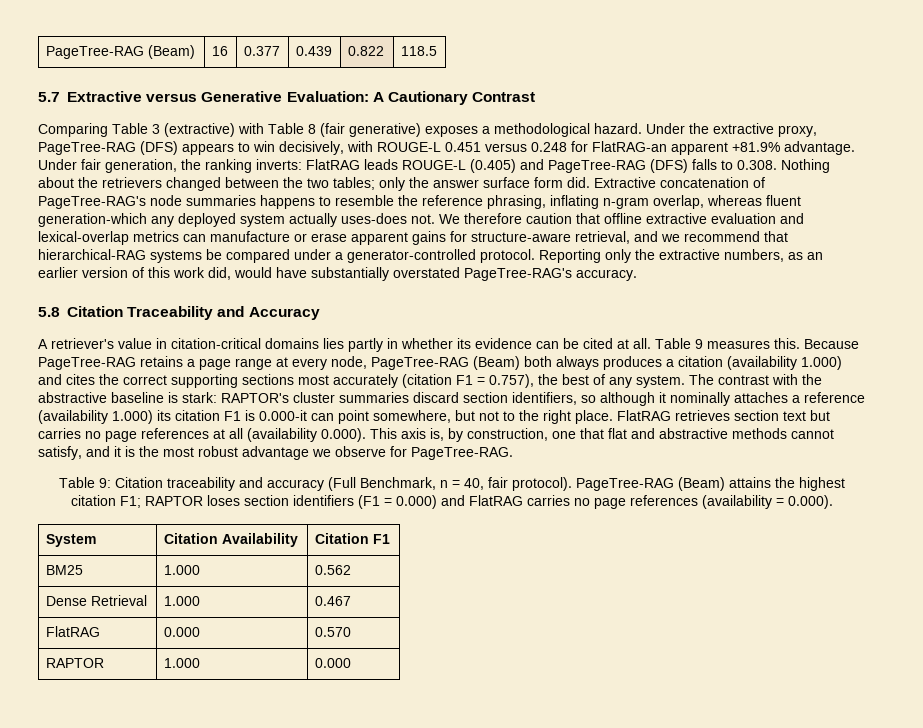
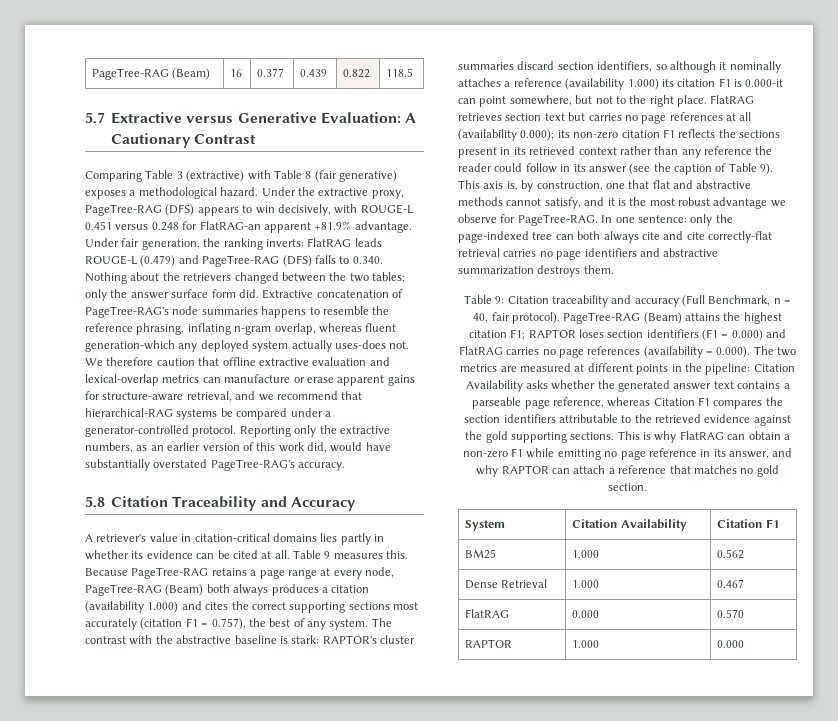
- Under fair generation, the ranking inverts: FlatRAG leads ROUGE-L (0.405) and PageTree-RAG (DFS) falls to 0.308. Nothing about the retrievers changed between the two tables; only the answer surface form did.
+ Under fair generation, the ranking inverts: FlatRAG leads ROUGE-L (0.479) and PageTree-RAG (DFS) falls to 0.340. Nothing about the retrievers changed between the two tables; only the answer surface form did.
- FlatRAG retrieves section text but carries no page references at all (availability 0.000). This axis is, by construction, one that flat and abstractive methods cannot satisfy, and it is the most robust advantage we observe for PageTree-RAG.
+ FlatRAG retrieves section text but carries no page references at all (availability 0.000); its non-zero citation F1 reflects the sections present in its retrieved context rather than any reference the reader could follow in its answer (see the caption of Table 9). This axis is, by construction, one that flat and abstractive methods cannot satisfy, and it is the most robust advantage we observe for PageTree-RAG. In one sentence: only the page-indexed tree can both always cite and cite correctly-flat retrieval carries no page identifiers and abstractive summarization destroys them.
- PageTree-RAG (Beam) attains the highest citation F1; RAPTOR loses section identifiers (F1 = 0.000) and FlatRAG carries no page references (availability = 0.000).
+ PageTree-RAG (Beam) attains the highest citation F1; RAPTOR loses section identifiers (F1 = 0.000) and FlatRAG carries no page references (availability = 0.000). The two metrics are measured at different points in the pipeline: Citation Availability asks whether the generated answer text contains a parseable page reference, whereas Citation F1 compares the section identifiers attributable to the retrieved evidence against the gold supporting sections. This is why FlatRAG can obtain a non-zero F1 while emitting no page reference in its answer, and why RAPTOR can attach a reference that matches no gold section.

